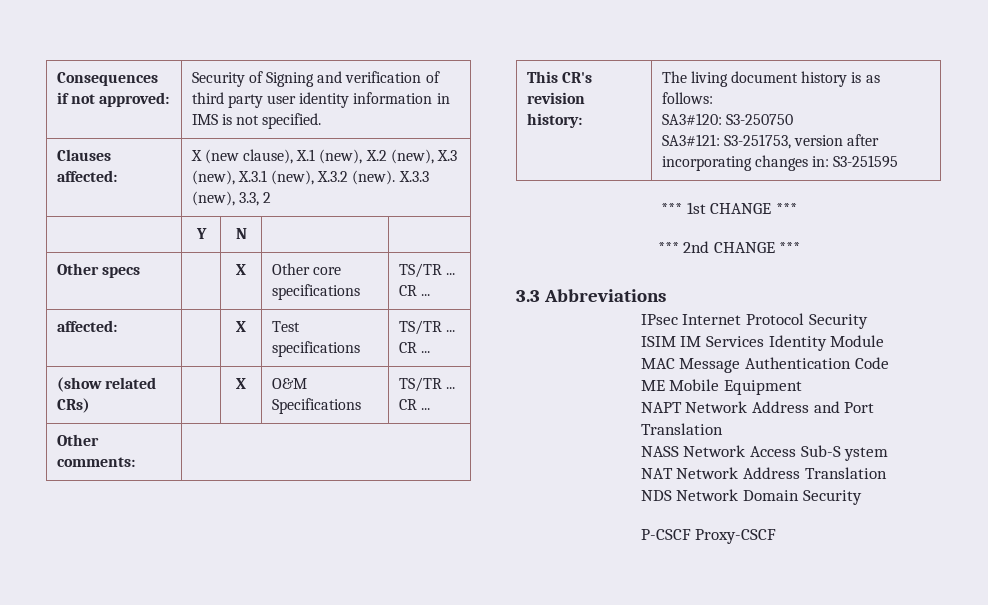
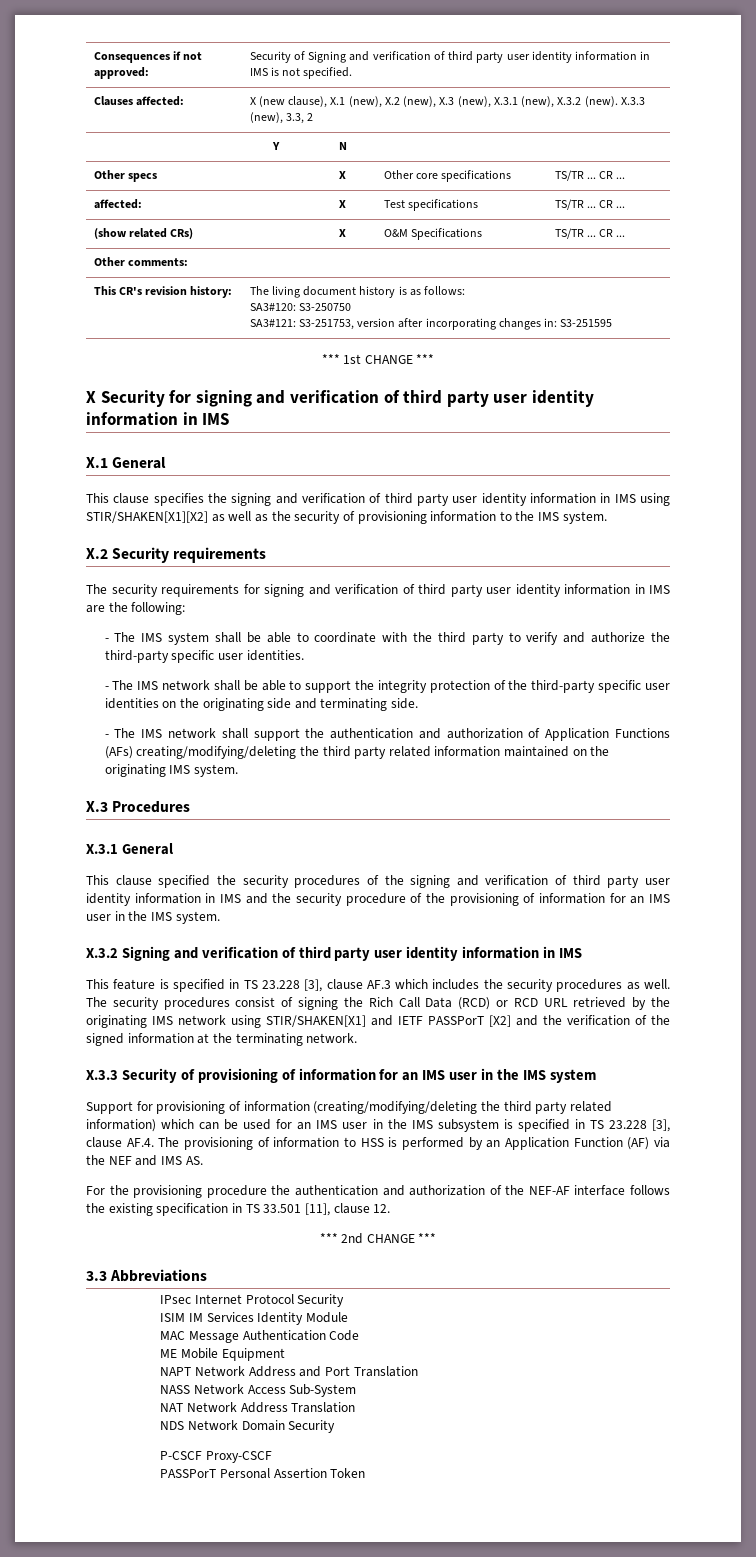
+ X Security for signing and verification of third party user identity information in IMS
+ X.1 General
+ This clause specifies the signing and verification of third party user identity information in IMS using STIR/SHAKEN[X1][X2] as well as the security of provisioning information to the IMS system.
+ X.2 Security requirements
+ The security requirements for signing and verification of third party user identity information in IMS are the following:
+ - The IMS system shall be able to coordinate with the third party to verify and authorize the third-party specific user identities.
+ - The IMS network shall be able to support the integrity protection of the third-party specific user identities on the originating side and terminating side.
+ - The IMS network shall support the authentication and authorization of Application Functions (AFs) creating/modifying/deleting the third party related information maintained on the originating IMS system.
+ X.3 Procedures
+ X.3.1 General
+ This clause specified the security procedures of the signing and verification of third party user identity information in IMS and the security procedure of the provisioning of information for an IMS user in the IMS system.
+ X.3.2 Signing and verification of third party user identity information in IMS
+ This feature is specified in TS 23.228 [3], clause AF.3 which includes the security procedures as well. The security procedures consist of signing the Rich Call Data (RCD) or RCD URL retrieved by the originating IMS network using STIR/SHAKEN[X1] and IETF PASSPorT [X2] and the verification of the signed information at the terminating network.
+ X.3.3 Security of provisioning of information for an IMS user in the IMS system
+ Support for provisioning of information (creating/modifying/deleting the third party related information) which can be used for an IMS user in the IMS subsystem is specified in TS 23.228 [3], clause AF.4. The provisioning of information to HSS is performed by an Application Function (AF) via the NEF and IMS AS.
+ For the provisioning procedure the authentication and authorization of the NEF-AF interface follows the existing specification in TS 33.501 [11], clause 12.
- NASS Network Access Sub-S ystem
+ NASS Network Access Sub-System
+ PASSPorT Personal Assertion Token

